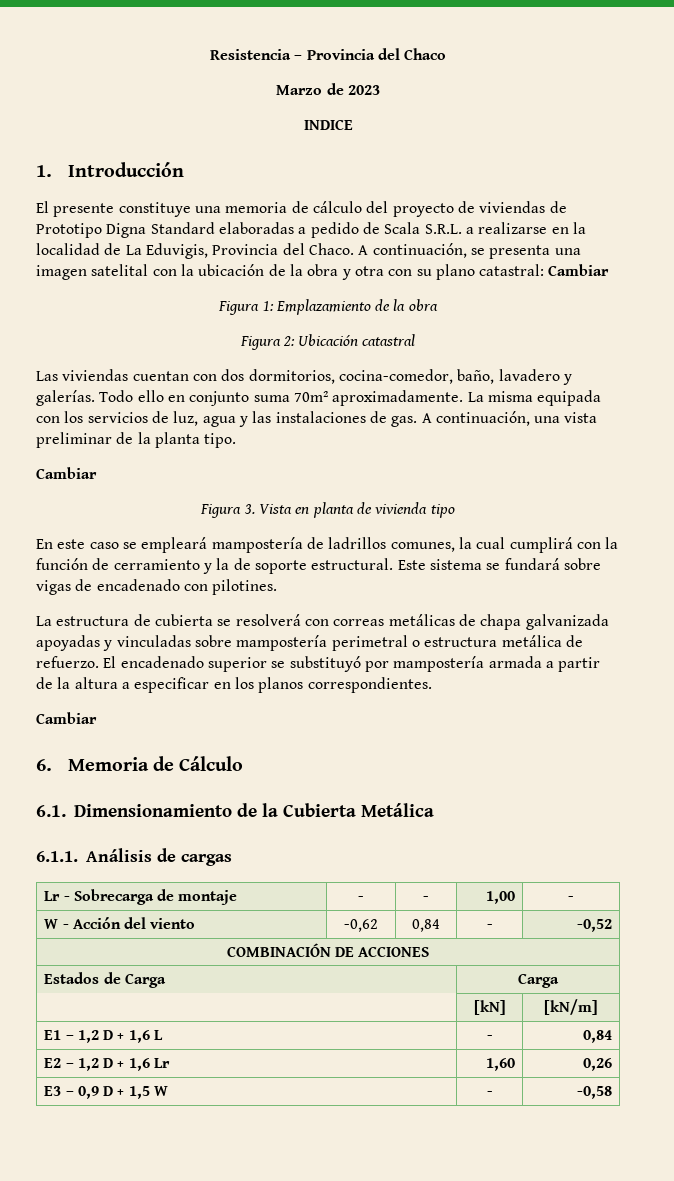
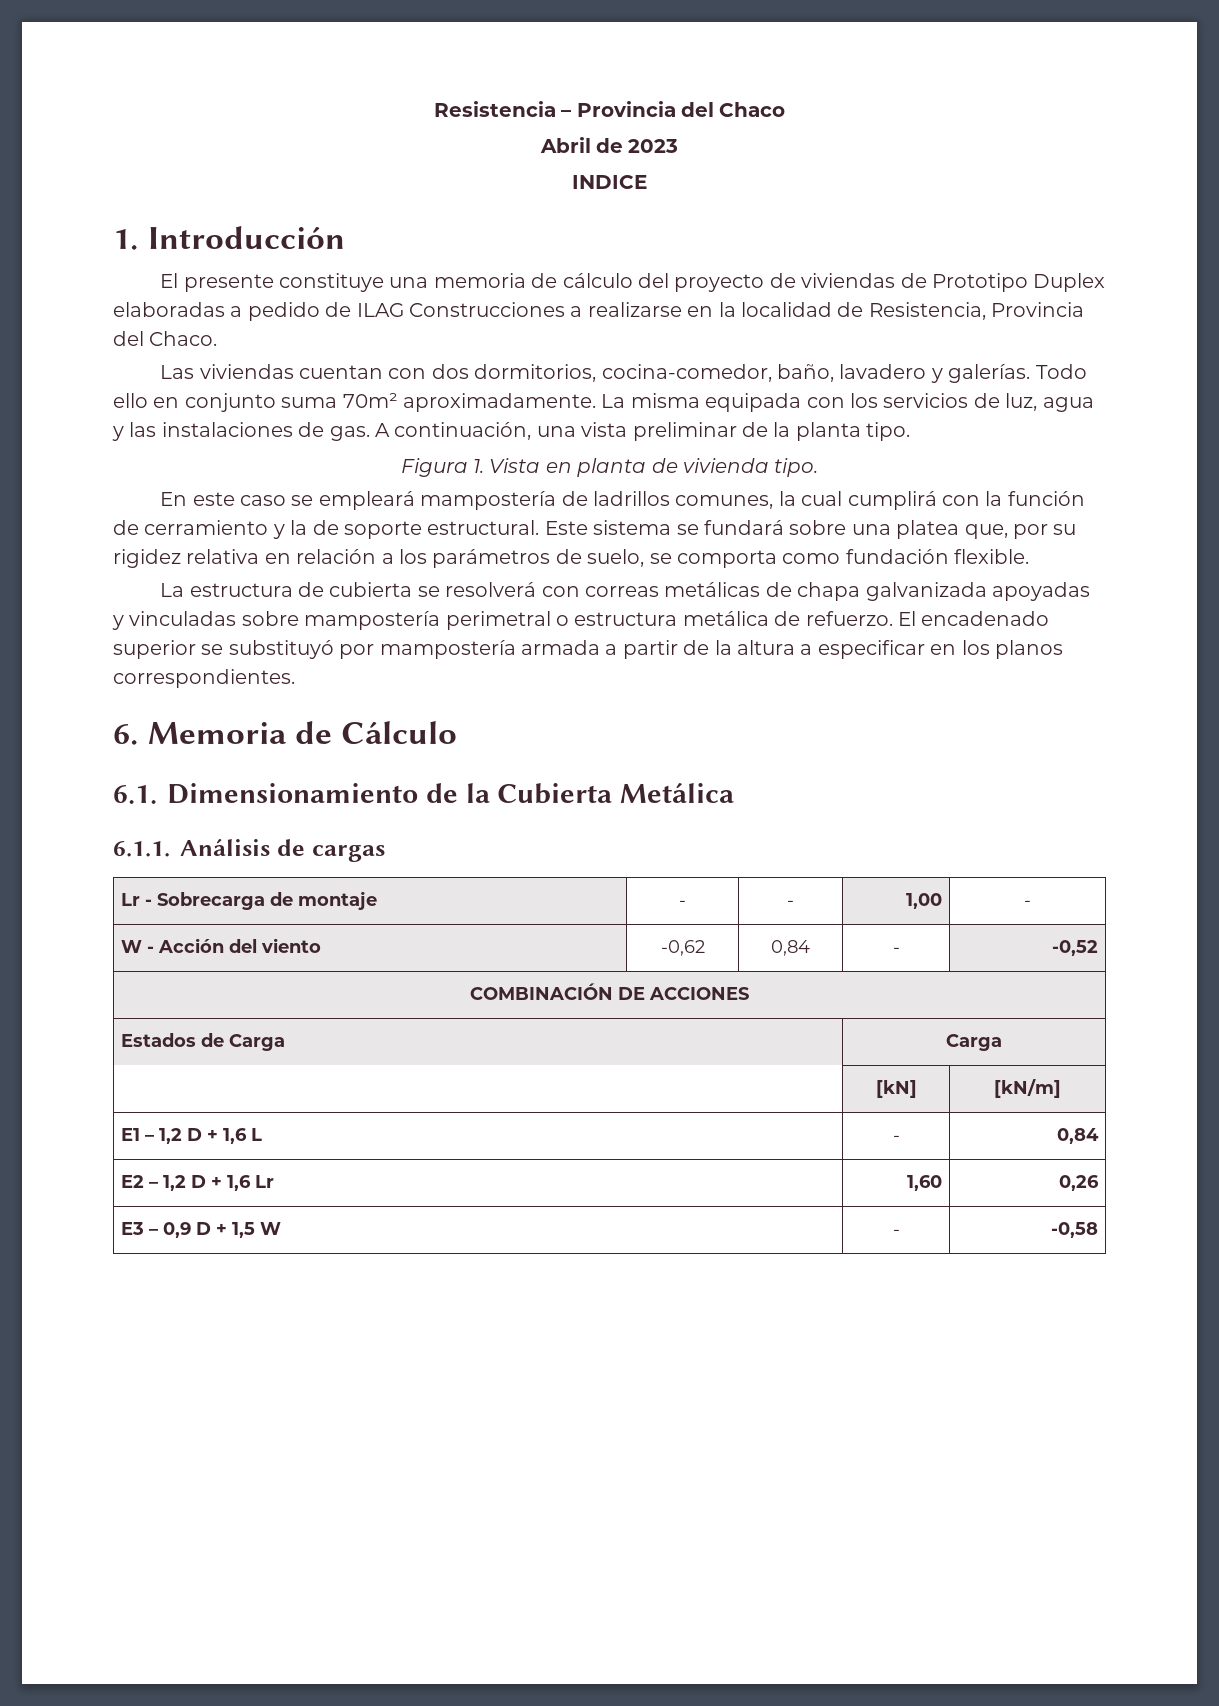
- Marzo de 2023
+ Abril de 2023
- El presente constituye una memoria de cálculo del proyecto de viviendas de Prototipo Digna Standard elaboradas a pedido de Scala S.R.L. a realizarse en la localidad de La Eduvigis, Provincia del Chaco. A continuación, se presenta una imagen satelital con la ubicación de la obra y otra con su plano catastral: Cambiar
- Figura 1: Emplazamiento de la obra
- Figura 2: Ubicación catastral
+ El presente constituye una memoria de cálculo del proyecto de viviendas de Prototipo Duplex elaboradas a pedido de ILAG Construcciones a realizarse en la localidad de Resistencia, Provincia del Chaco.
  A continuación, una vista preliminar de la planta tipo.
- Cambiar
- Figura 3. Vista en planta de vivienda tipo
+ Figura 1. Vista en planta de vivienda tipo.
- Este sistema se fundará sobre vigas de encadenado con pilotines.
+ Este sistema se fundará sobre una platea que, por su rigidez relativa en relación a los parámetros de suelo, se comporta como fundación flexible.
  El encadenado superior se substituyó por mampostería armada a partir de la altura a especificar en los planos correspondientes.
- Cambiar

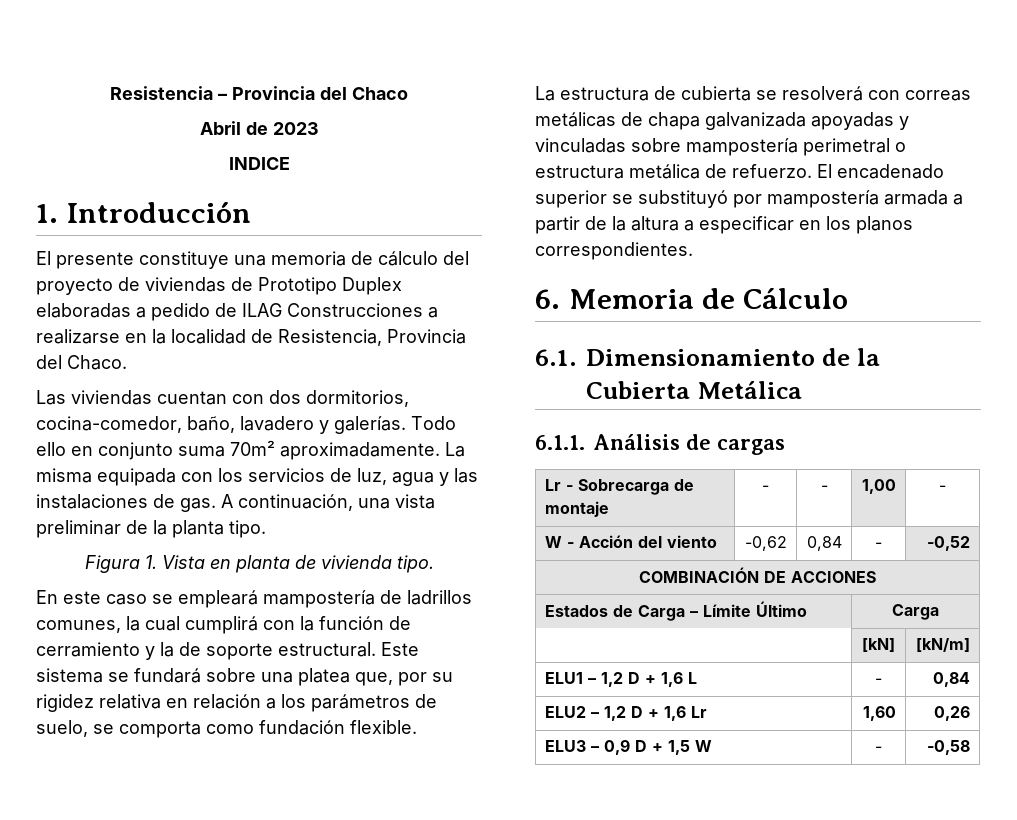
- Estados de Carga | Carga
+ Estados de Carga – Límite Último | Carga
- E1 – 1,2 D + 1,6 L | - | 0,84
+ ELU1 – 1,2 D + 1,6 L | - | 0,84
- E2 – 1,2 D + 1,6 Lr | 1,60 | 0,26
+ ELU2 – 1,2 D + 1,6 Lr | 1,60 | 0,26
- E3 – 0,9 D + 1,5 W | - | -0,58
+ ELU3 – 0,9 D + 1,5 W | - | -0,58

